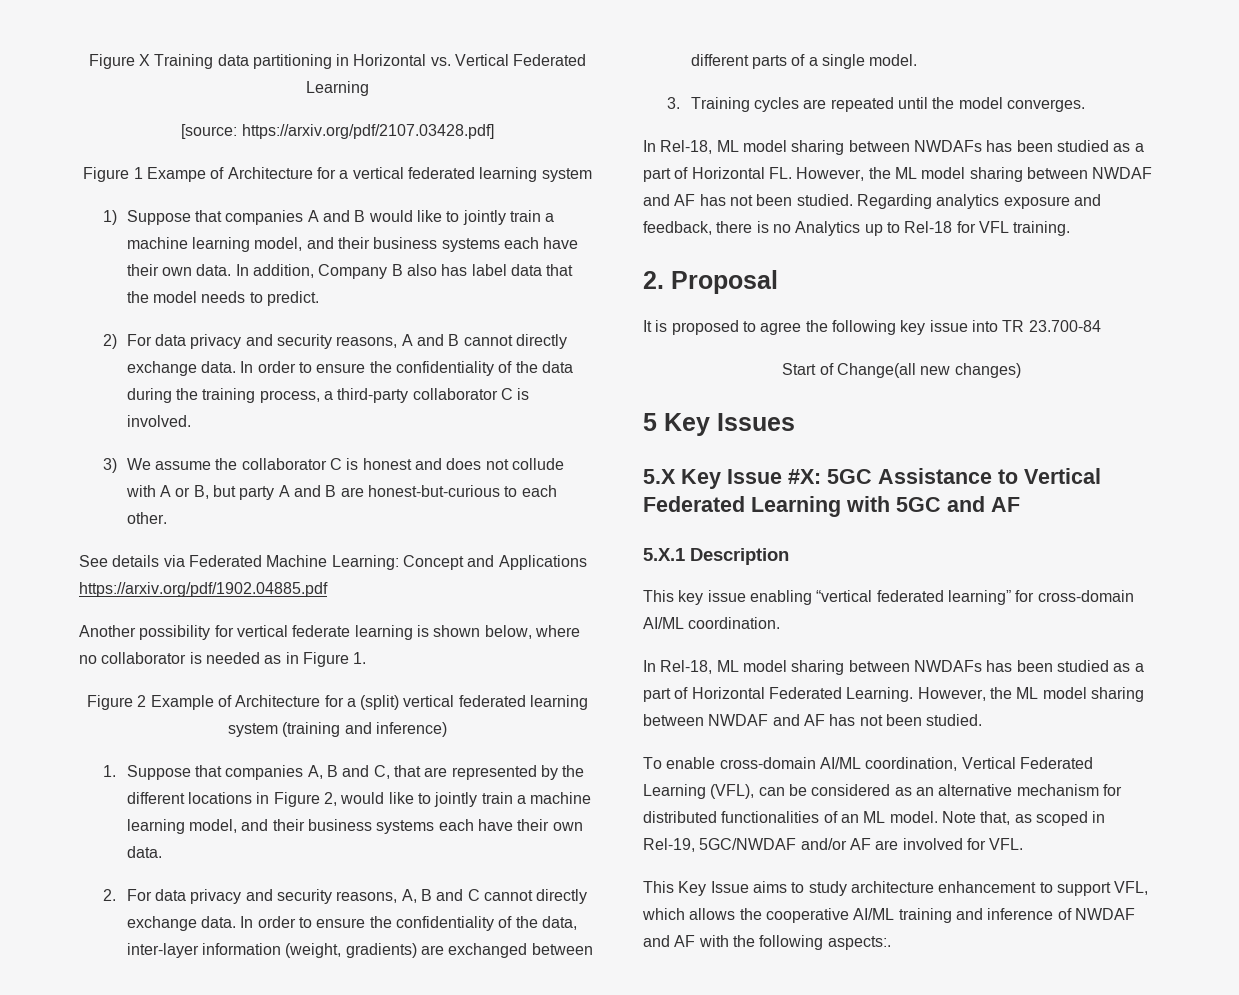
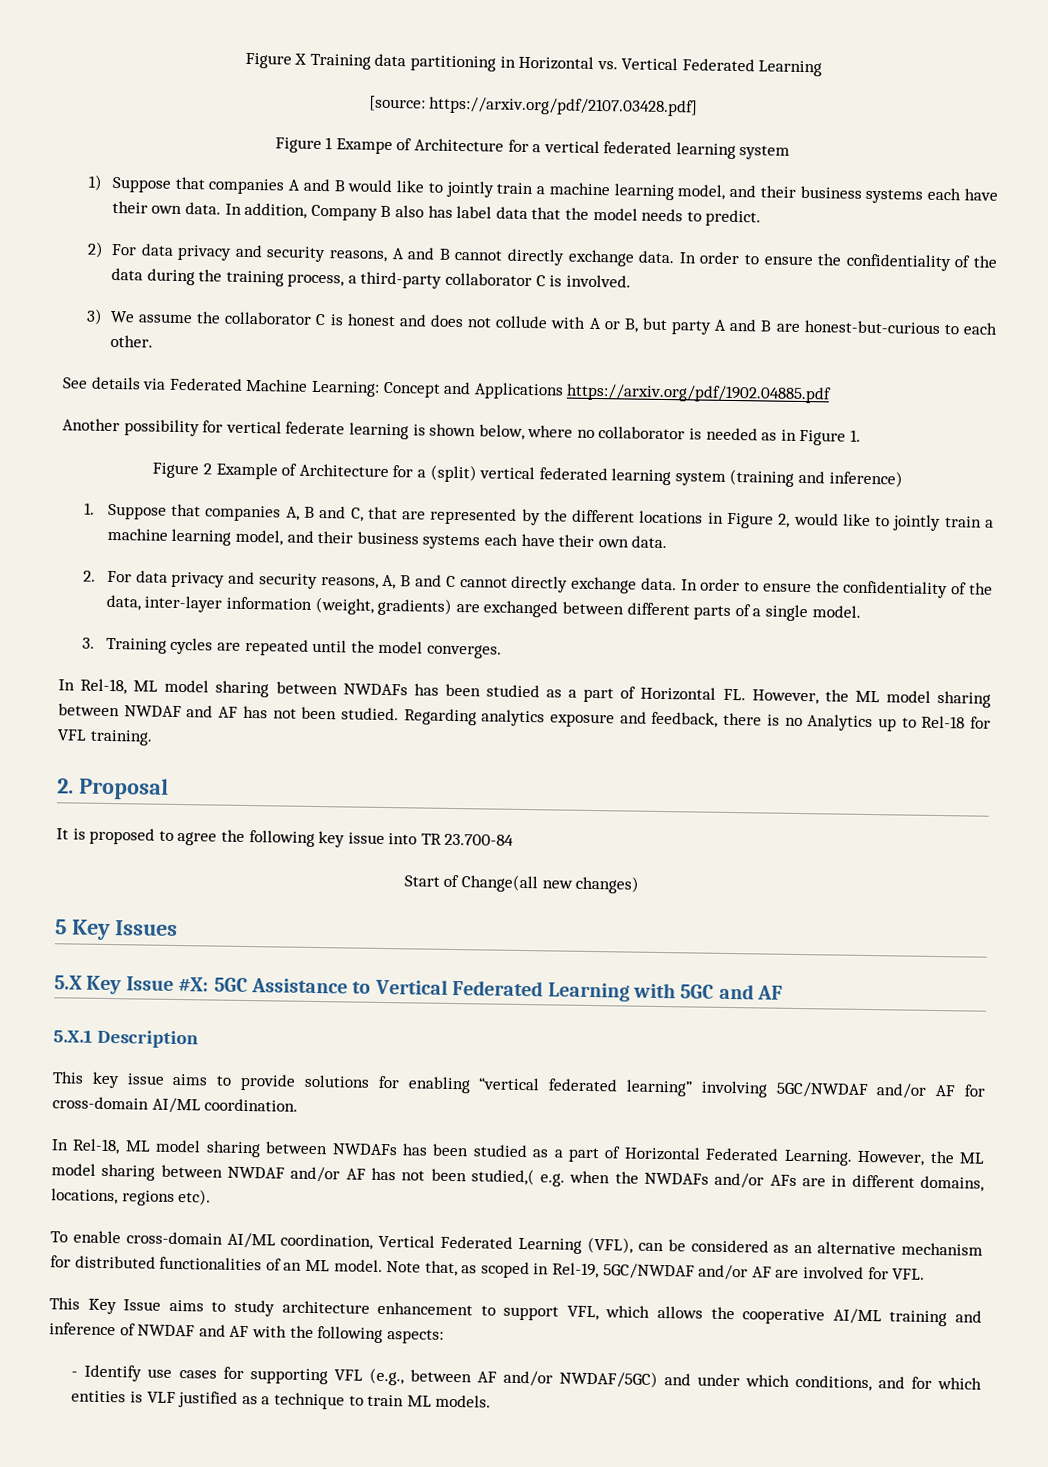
- This key issue enabling “vertical federated learning” for cross-domain AI/ML coordination.
+ This key issue aims to provide solutions for enabling “vertical federated learning” involving 5GC/NWDAF and/or AF for cross-domain AI/ML coordination.
- In Rel-18, ML model sharing between NWDAFs has been studied as a part of Horizontal Federated Learning. However, the ML model sharing between NWDAF and AF has not been studied.
+ In Rel-18, ML model sharing between NWDAFs has been studied as a part of Horizontal Federated Learning. However, the ML model sharing between NWDAF and/or AF has not been studied,( e.g. when the NWDAFs and/or AFs are in different domains, locations, regions etc).
- This Key Issue aims to study architecture enhancement to support VFL, which allows the cooperative AI/ML training and inference of NWDAF and AF with the following aspects:.
+ This Key Issue aims to study architecture enhancement to support VFL, which allows the cooperative AI/ML training and inference of NWDAF and AF with the following aspects:
+ - Identify use cases for supporting VFL (e.g., between AF and/or NWDAF/5GC) and under which conditions, and for which entities is VLF justified as a technique to train ML models.

